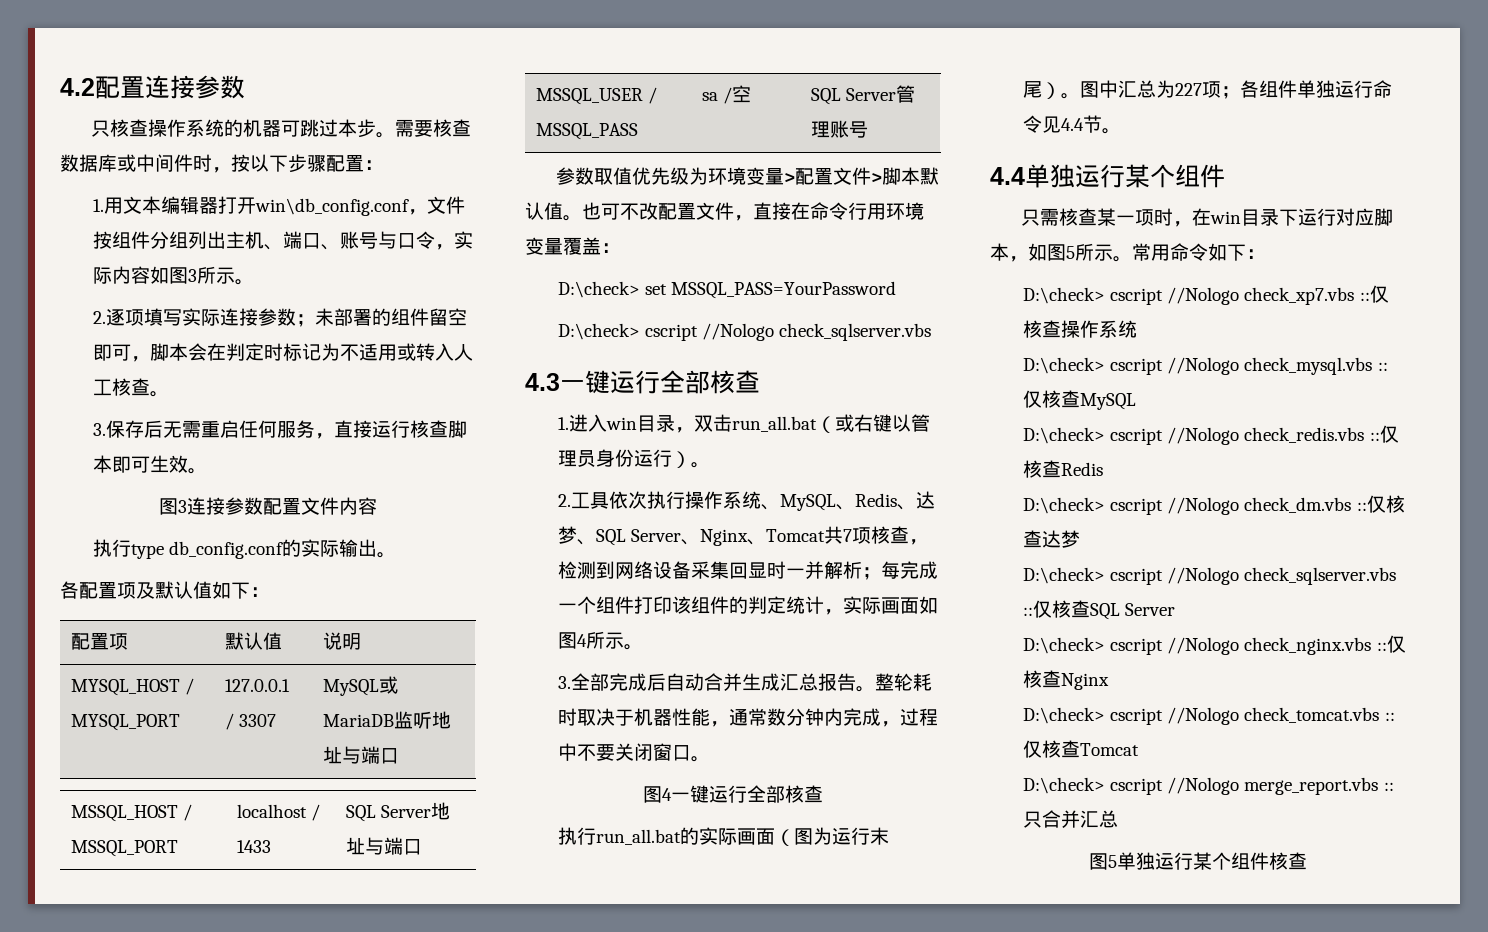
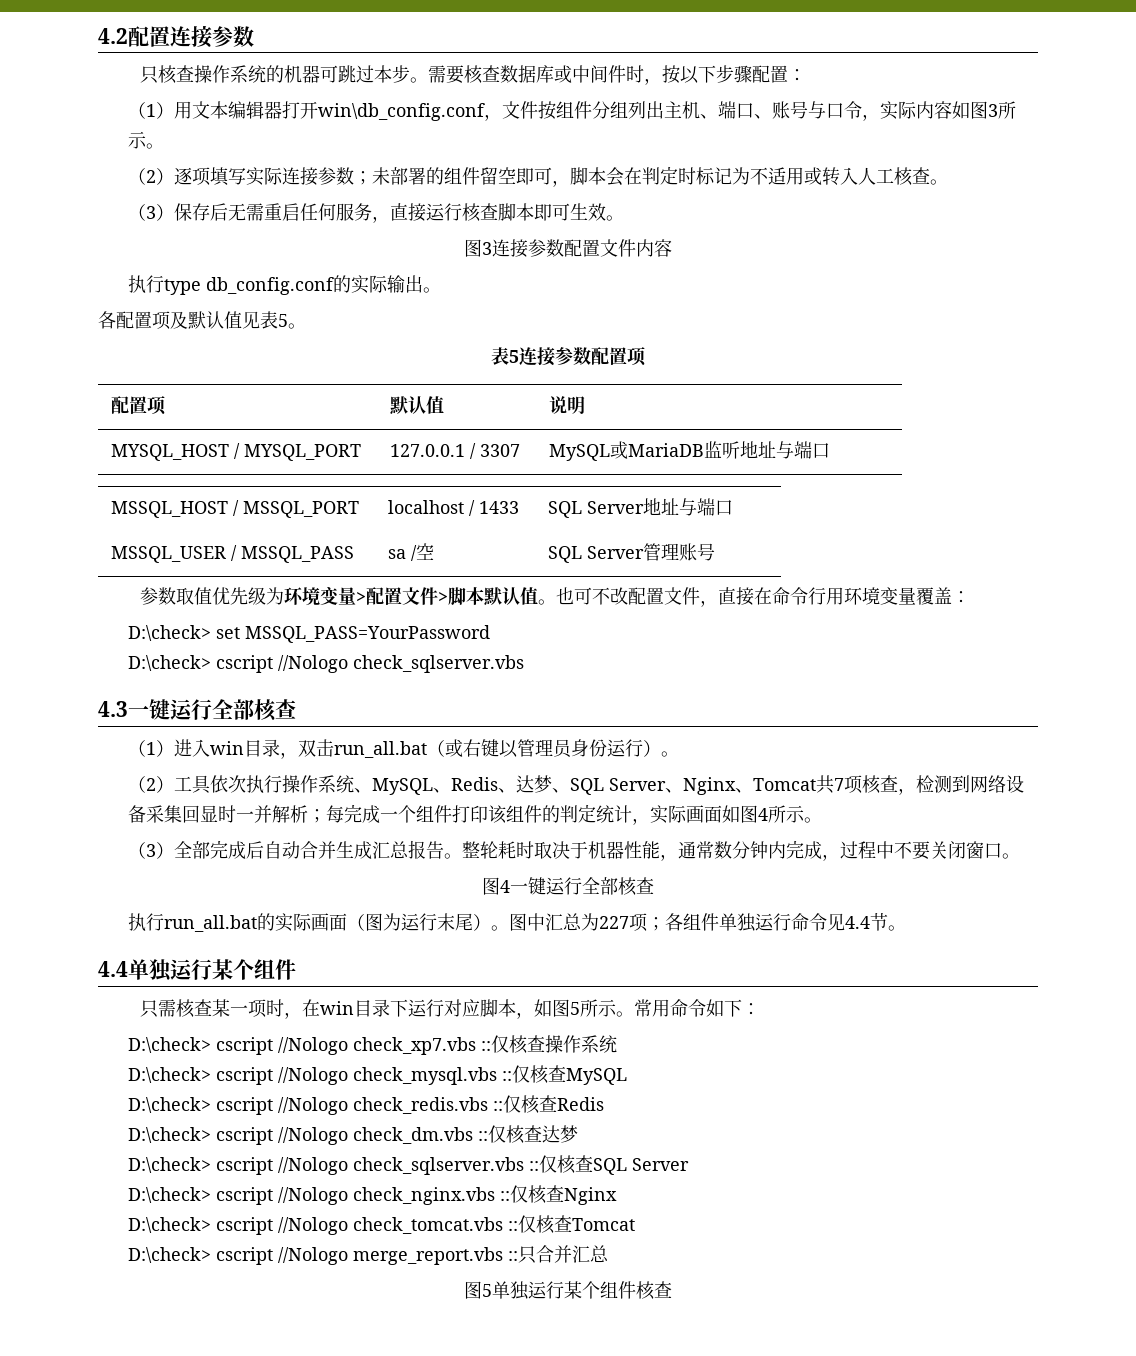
- 1.用文本编辑器打开win\db_config.conf，文件按组件分组列出主机、端口、账号与口令，实际内容如图3所示。
+ （1）用文本编辑器打开win\db_config.conf，文件按组件分组列出主机、端口、账号与口令，实际内容如图3所示。
- 2.逐项填写实际连接参数；未部署的组件留空即可，脚本会在判定时标记为不适用或转入人工核查。
+ （2）逐项填写实际连接参数；未部署的组件留空即可，脚本会在判定时标记为不适用或转入人工核查。
- 3.保存后无需重启任何服务，直接运行核查脚本即可生效。
+ （3）保存后无需重启任何服务，直接运行核查脚本即可生效。
- 各配置项及默认值如下：
+ 各配置项及默认值见表5。
+ 表5连接参数配置项
- 1.进入win目录，双击run_all.bat（或右键以管理员身份运行）。
+ （1）进入win目录，双击run_all.bat（或右键以管理员身份运行）。
- 2.工具依次执行操作系统、MySQL、Redis、达梦、SQL Server、Nginx、Tomcat共7项核查，检测到网络设备采集回显时一并解析；每完成一个组件打印该组件的判定统计，实际画面如图4所示。
+ （2）工具依次执行操作系统、MySQL、Redis、达梦、SQL Server、Nginx、Tomcat共7项核查，检测到网络设备采集回显时一并解析；每完成一个组件打印该组件的判定统计，实际画面如图4所示。
- 3.全部完成后自动合并生成汇总报告。
+ （3）全部完成后自动合并生成汇总报告。

